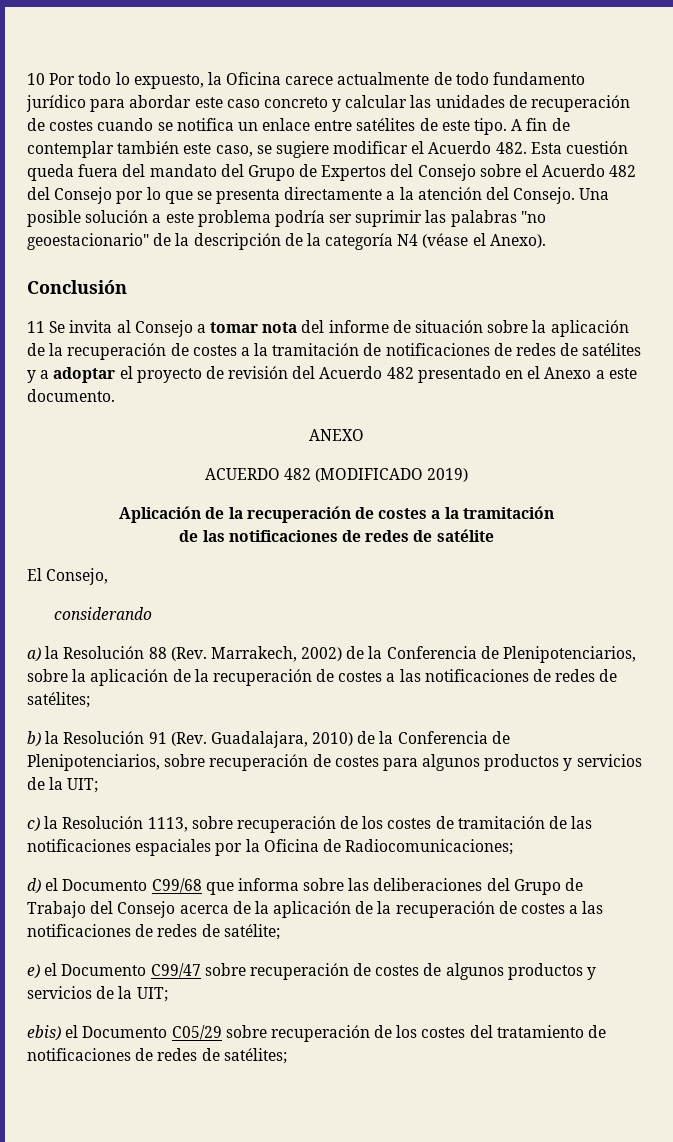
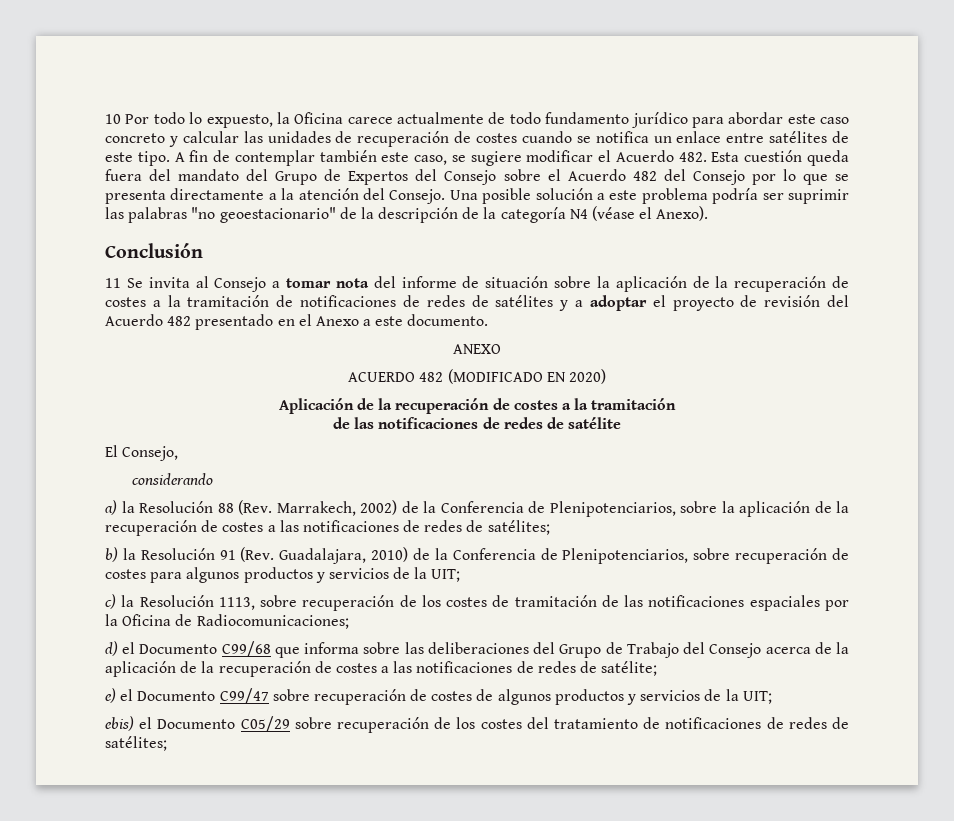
- ACUERDO 482 (MODIFICADO 2019)
+ ACUERDO 482 (MODIFICADO EN 2020)

